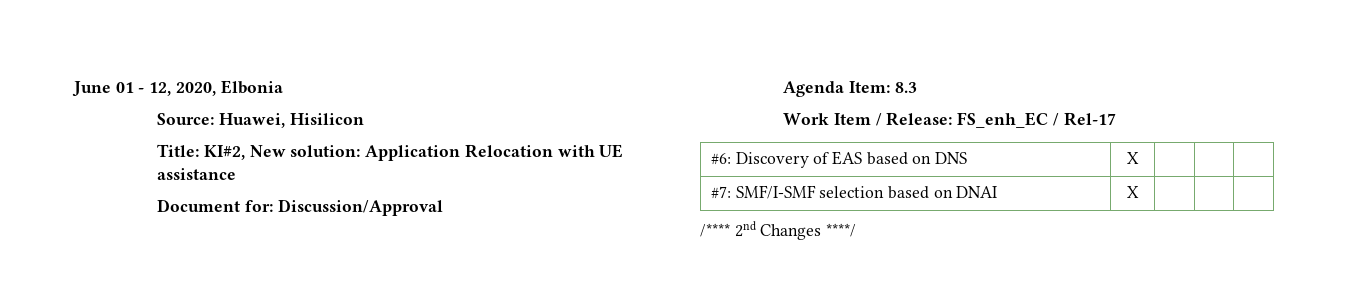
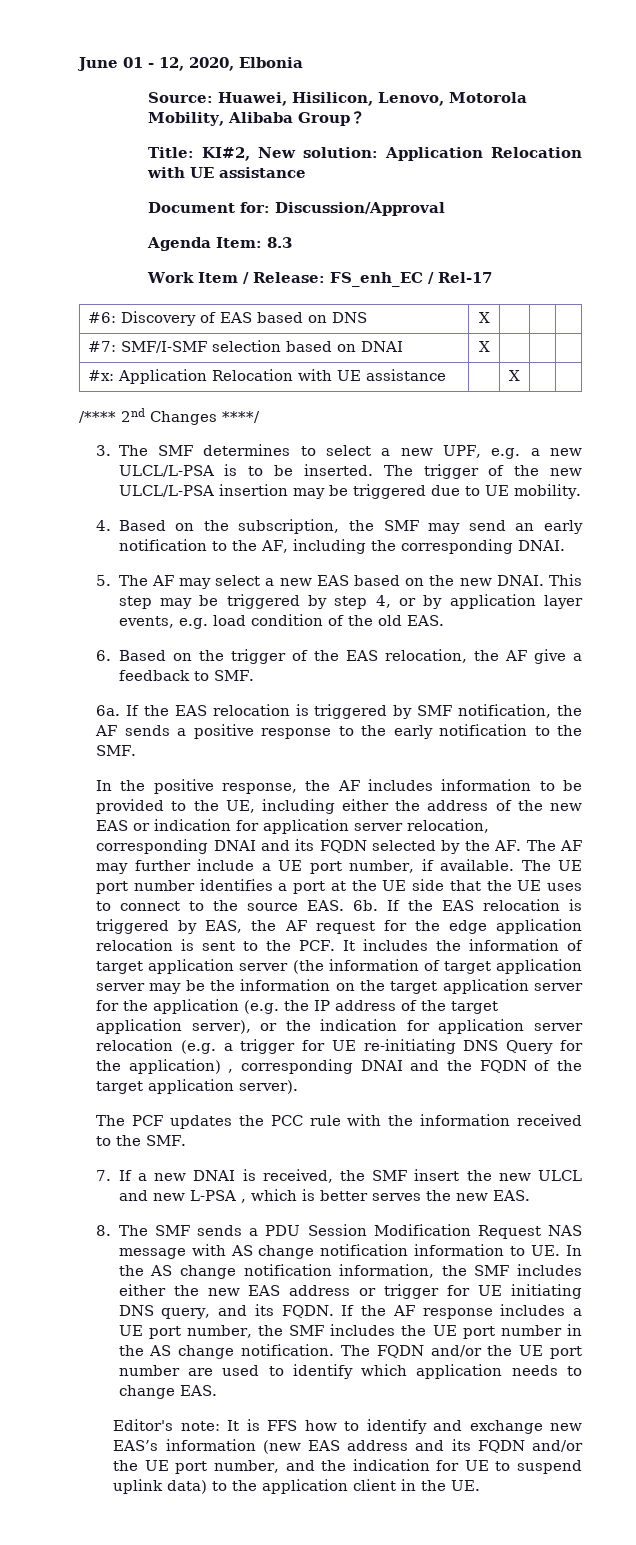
- Source: Huawei, Hisilicon
+ Source: Huawei, Hisilicon, Lenovo, Motorola Mobility, Alibaba Group？
+ #x: Application Relocation with UE assistance | | X | |
  /**** 2nd Changes ****/
+ 3. The SMF determines to select a new UPF, e.g. a new ULCL/L-PSA is to be inserted. The trigger of the new ULCL/L-PSA insertion may be triggered due to UE mobility.
+ 4. Based on the subscription, the SMF may send an early notification to the AF, including the corresponding DNAI.
+ 5. The AF may select a new EAS based on the new DNAI. This step may be triggered by step 4, or by application layer events, e.g. load condition of the old EAS.
+ 6. Based on the trigger of the EAS relocation, the AF give a feedback to SMF.
+ 6a. If the EAS relocation is triggered by SMF notification, the AF sends a positive response to the early notification to the SMF.
+ In the positive response, the AF includes information to be provided to the UE, including either the address of the new EAS or indication for application server relocation, corresponding DNAI and its FQDN selected by the AF. The AF may further include a UE port number, if available. The UE port number identifies a port at the UE side that the UE uses to connect to the source EAS. 6b. If the EAS relocation is triggered by EAS, the AF request for the edge application relocation is sent to the PCF. It includes the information of target application server (the information of target application server may be the information on the target application server for the application (e.g. the IP address of the target application server), or the indication for application server relocation (e.g. a trigger for UE re-initiating DNS Query for the application) , corresponding DNAI and the FQDN of the target application server).
+ The PCF updates the PCC rule with the information received to the SMF.
+ 7. If a new DNAI is received, the SMF insert the new ULCL and new L-PSA , which is better serves the new EAS.
+ 8. The SMF sends a PDU Session Modification Request NAS message with AS change notification information to UE. In the AS change notification information, the SMF includes either the new EAS address or trigger for UE initiating DNS query, and its FQDN. If the AF response includes a UE port number, the SMF includes the UE port number in the AS change notification. The FQDN and/or the UE port number are used to identify which application needs to change EAS.
+ Editor's note: It is FFS how to identify and exchange new EAS’s information (new EAS address and its FQDN and/or the UE port number, and the indication for UE to suspend uplink data) to the application client in the UE.

